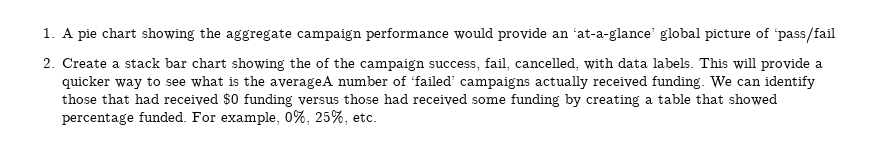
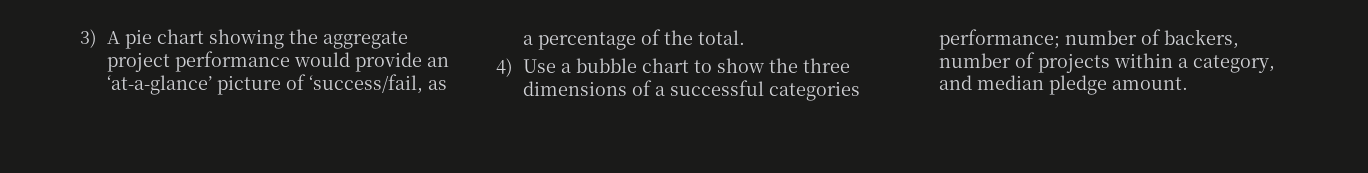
- 1. A pie chart showing the aggregate campaign performance would provide an ‘at-a-glance’ global picture of ‘pass/fail
- 2. Create a stack bar chart showing the of the campaign success, fail, cancelled, with data labels. This will provide a quicker way to see what is the averageA number of ‘failed’ campaigns actually received funding. We can identify those that had received $0 funding versus those had received some funding by creating a table that showed percentage funded. For example, 0%, 25%, etc.
+ 3) A pie chart showing the aggregate project performance would provide an ‘at-a-glance’ picture of ‘success/fail, as a percentage of the total.
+ 4) Use a bubble chart to show the three dimensions of a successful categories performance; number of backers, number of projects within a category, and median pledge amount.

